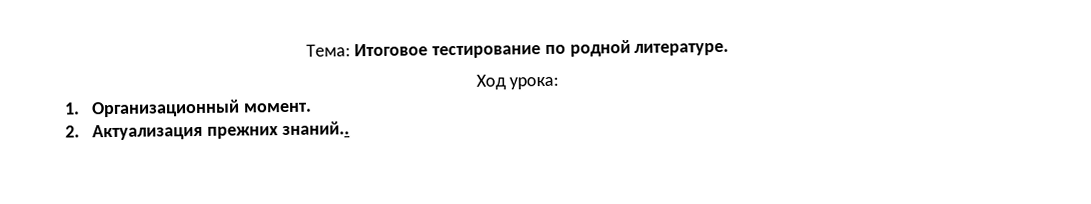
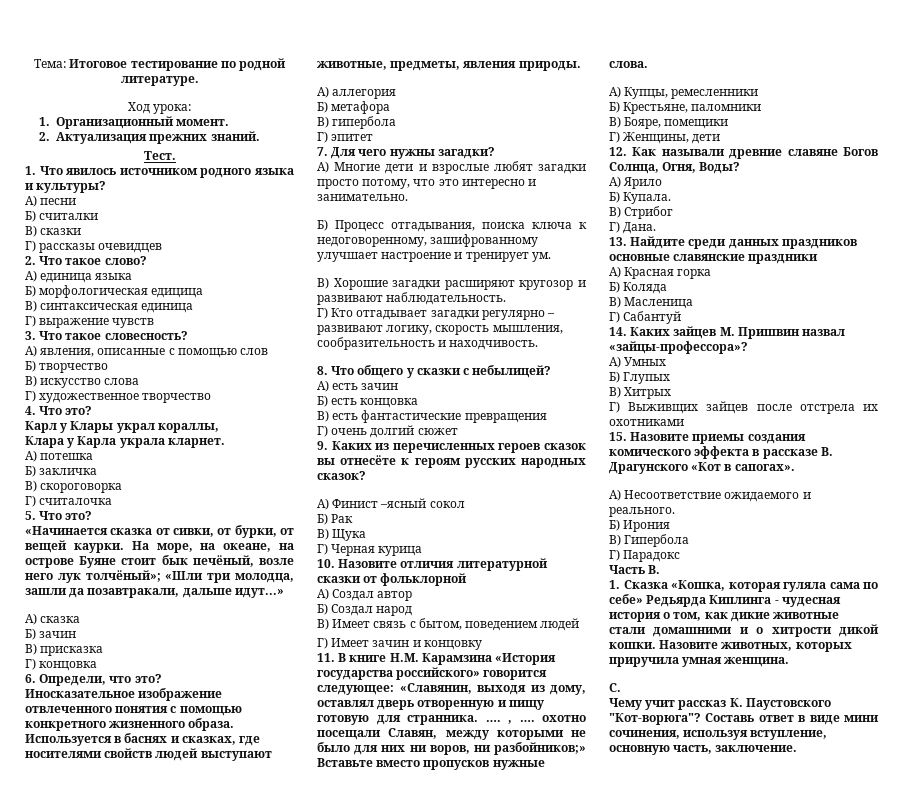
- 2. Актуализация прежних знаний..
+ 2. Актуализация прежних знаний.
+ Тест.
+ 1. Что явилось источником родного языка и культуры?
+ А) песни
+ Б) считалки
+ В) сказки
+ Г) рассказы очевидцев
+ 2. Что такое слово?
+ А) единица языка
+ Б) морфологическая едицица
+ В) синтаксическая единица
+ Г) выражение чувств
+ 3. Что такое словесность?
+ А) явления, описанные с помощью слов
+ Б) творчество
+ В) искусство слова
+ Г) художественное творчество
+ 4. Что это?
+ Карл у Клары украл кораллы,
+ Клара у Карла украла кларнет.
+ А) потешка
+ Б) закличка
+ В) скороговорка
+ Г) считалочка
+ 5. Что это?
+ «Начинается сказка от сивки, от бурки, от вещей каурки. На море, на океане, на острове Буяне стоит бык печёный, возле него лук толчёный»; «Шли три молодца, зашли да позавтракали, дальше идут...»
+ А) сказка
+ Б) зачин
+ В) присказка
+ Г) концовка
+ 6. Определи, что это?
+ Иносказательное изображение отвлеченного понятия с помощью конкретного жизненного образа. Используется в баснях и сказках, где носителями свойств людей выступают животные, предметы, явления природы.
+ А) аллегория
+ Б) метафора
+ В) гипербола
+ Г) эпитет
+ 7. Для чего нужны загадки?
+ А) Многие дети и взрослые любят загадки просто потому, что это интересно и занимательно.
+ Б) Процесс отгадывания, поиска ключа к недоговоренному, зашифрованному улучшает настроение и тренирует ум.
+ В) Хорошие загадки расширяют кругозор и развивают наблюдательность.
+ Г) Кто отгадывает загадки регулярно – развивают логику, скорость мышления, сообразительность и находчивость.
+ 8. Что общего у сказки с небылицей?
+ А) есть зачин
+ Б) есть концовка
+ В) есть фантастические превращения
+ Г) очень долгий сюжет
+ 9. Каких из перечисленных героев сказок вы отнесёте к героям русских народных сказок?
+ А) Финист –ясный сокол
+ Б) Рак
+ В) Щука
+ Г) Черная курица
+ 10. Назовите отличия литературной сказки от фольклорной
+ А) Создал автор
+ Б) Создал народ
+ В) Имеет связь с бытом, поведением людей
+ Г) Имеет зачин и концовку
+ 11. В книге Н.М. Карамзина «История государства российского» говорится следующее: «Славянин, выходя из дому, оставлял дверь отворенную и пищу готовую для странника. …. , …. охотно посещали Славян, между которыми не было для них ни воров, ни разбойников;» Вставьте вместо пропусков нужные слова.
+ А) Купцы, ремесленники
+ Б) Крестьяне, паломники
+ В) Бояре, помещики
+ Г) Женщины, дети
+ 12. Как называли древние славяне Богов Солнца, Огня, Воды?
+ А) Ярило
+ Б) Купала.
+ В) Стрибог
+ Г) Дана.
+ 13. Найдите среди данных праздников основные славянские праздники
+ А) Красная горка
+ Б) Коляда
+ В) Масленица
+ Г) Сабантуй
+ 14. Каких зайцев М. Пришвин назвал «зайцы-профессора»?
+ А) Умных
+ Б) Глупых
+ В) Хитрых
+ Г) Выживщих зайцев после отстрела их охотниками
+ 15. Назовите приемы создания комического эффекта в рассказе В. Драгунского «Кот в сапогах».
+ А) Несоответствие ожидаемого и реального.
+ Б) Ирония
+ В) Гипербола
+ Г) Парадокс
+ Часть В.
+ 1. Сказка «Кошка, которая гуляла сама по себе» Редьярда Киплинга - чудесная история о том, как дикие животные стали домашними и о хитрости дикой кошки. Назовите животных, которых приручила умная женщина.
+ С.
+ Чему учит рассказ К. Паустовского "Кот-ворюга"? Составь ответ в виде мини сочинения, используя вступление, основную часть, заключение.

